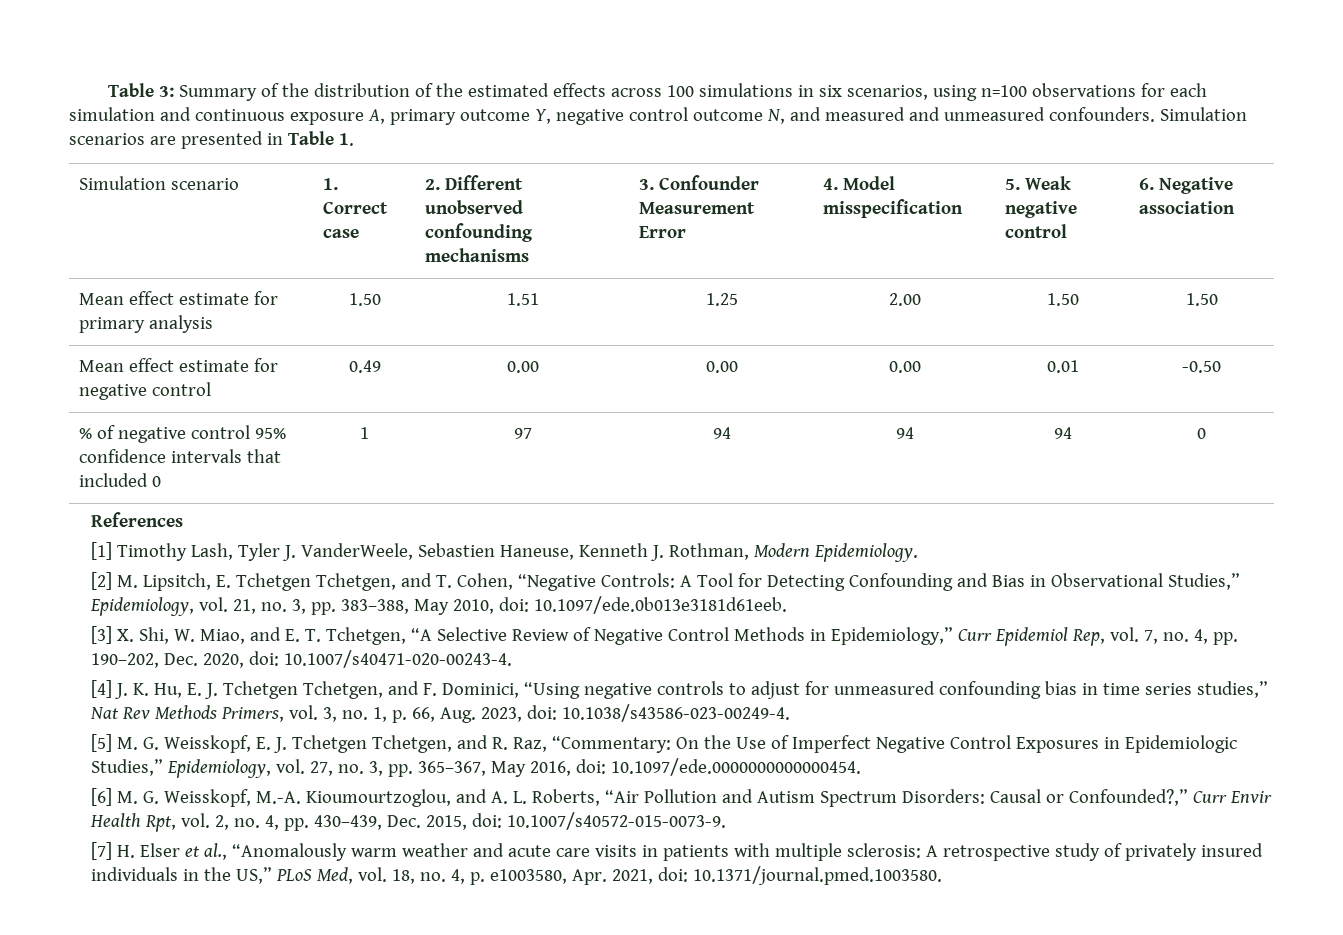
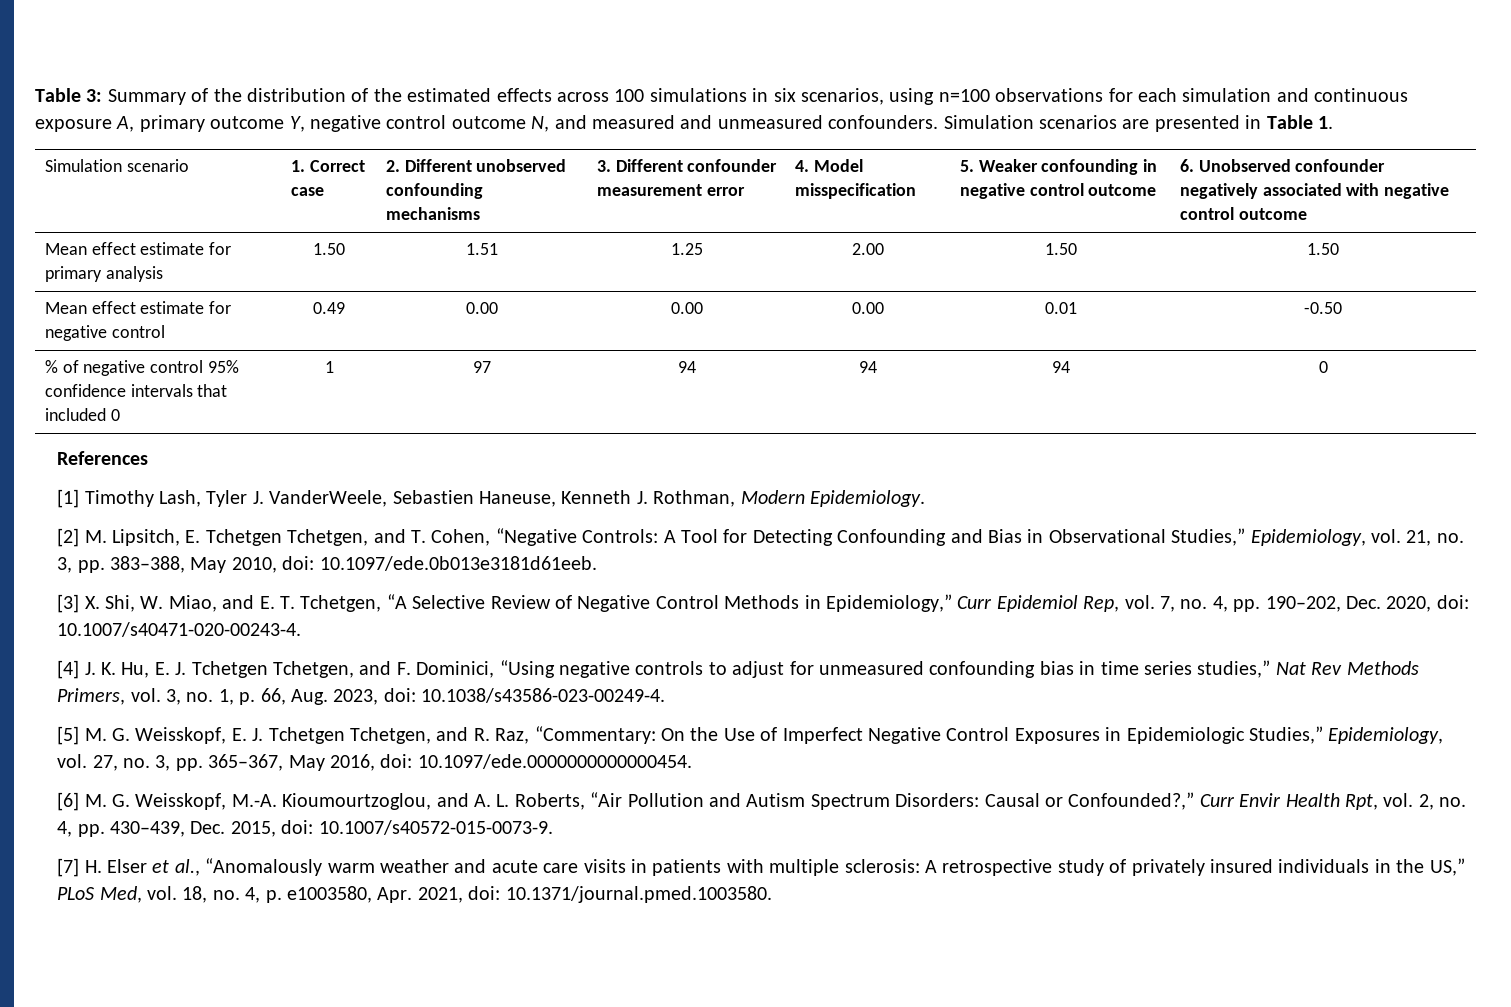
- Simulation scenario | 1. Correct case | 2. Different unobserved confounding mechanisms | 3. Confounder Measurement Error | 4. Model misspecification | 5. Weak negative control | 6. Negative association
+ Simulation scenario | 1. Correct case | 2. Different unobserved confounding mechanisms | 3. Different confounder measurement error | 4. Model misspecification | 5. Weaker confounding in negative control outcome | 6. Unobserved confounder negatively associated with negative control outcome

